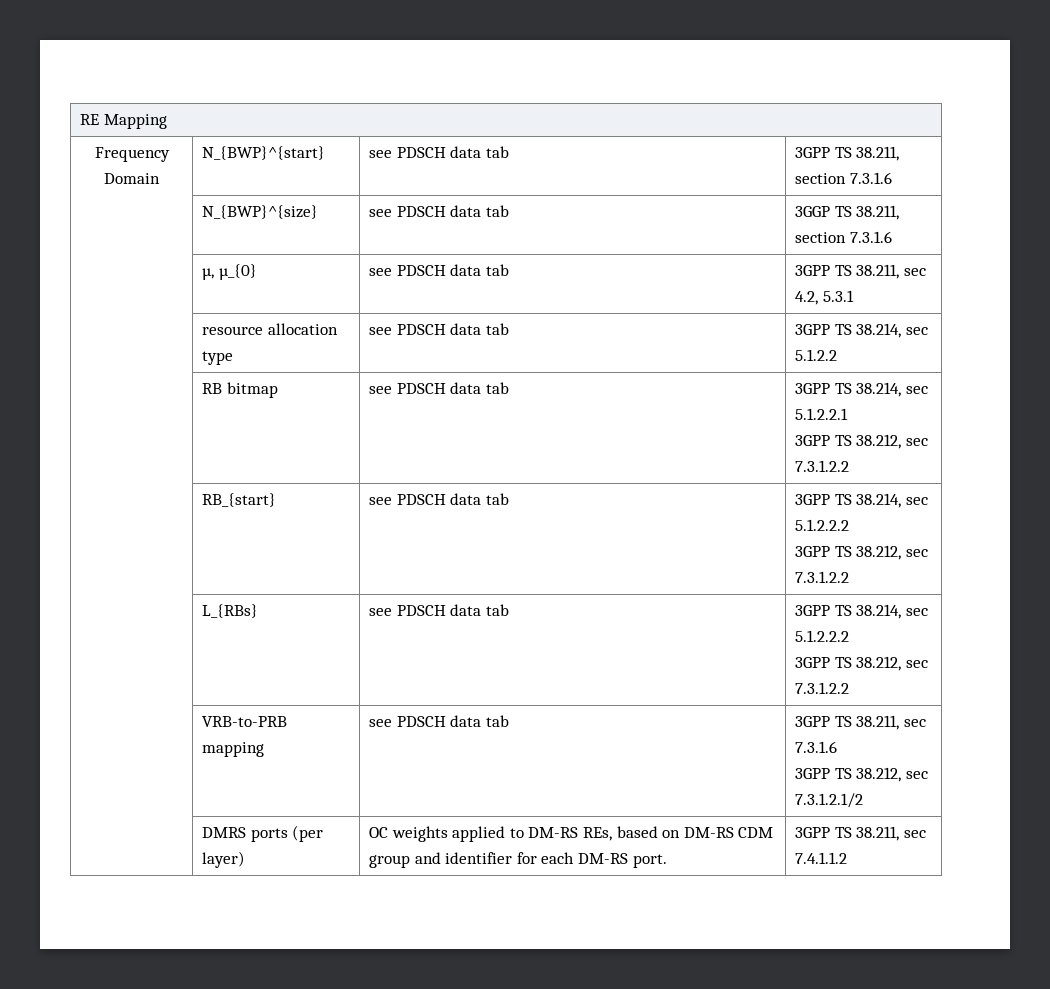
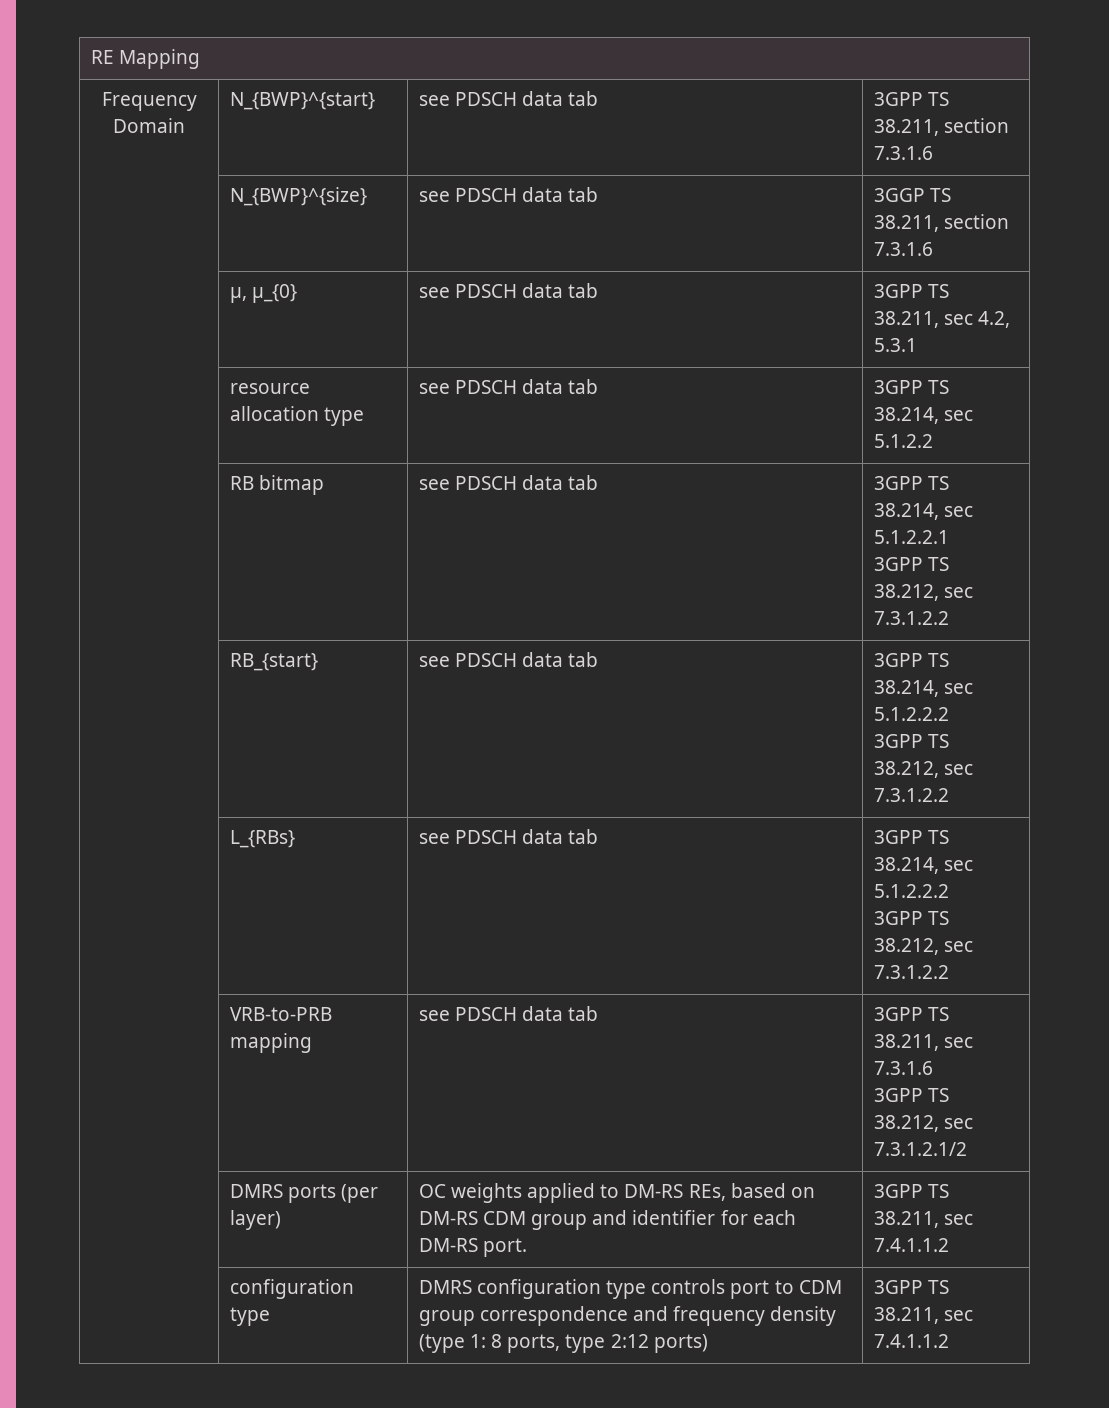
+ | configuration type | DMRS configuration type controls port to CDM group correspondence and frequency density (type 1: 8 ports, type 2:12 ports) | 3GPP TS 38.211, sec 7.4.1.1.2

